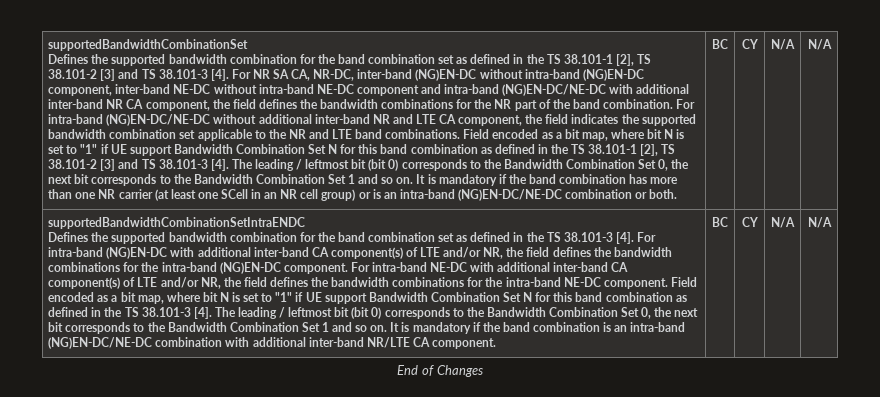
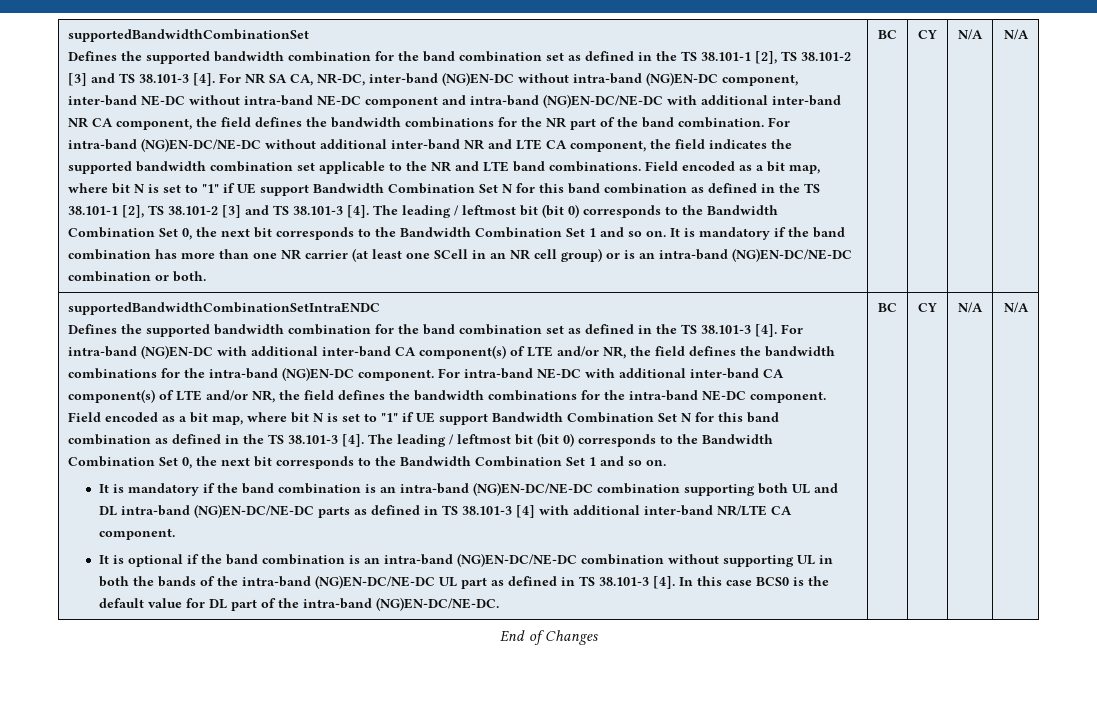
- Field encoded as a bit map, where bit N is set to "1" if UE support Bandwidth Combination Set N for this band combination as defined in the TS 38.101-3 [4]. The leading / leftmost bit (bit 0) corresponds to the Bandwidth Combination Set 0, the next bit corresponds to the Bandwidth Combination Set 1 and so on. It is mandatory if the band combination is an intra-band (NG)EN-DC/NE-DC combination with additional inter-band NR/LTE CA component.
+ Field encoded as a bit map, where bit N is set to "1" if UE support Bandwidth Combination Set N for this band combination as defined in the TS 38.101-3 [4]. The leading / leftmost bit (bit 0) corresponds to the Bandwidth Combination Set 0, the next bit corresponds to the Bandwidth Combination Set 1 and so on.
+ It is mandatory if the band combination is an intra-band (NG)EN-DC/NE-DC combination supporting both UL and DL intra-band (NG)EN-DC/NE-DC parts as defined in TS 38.101-3 [4] with additional inter-band NR/LTE CA component.
+ It is optional if the band combination is an intra-band (NG)EN-DC/NE-DC combination without supporting UL in both the bands of the intra-band (NG)EN-DC/NE-DC UL part as defined in TS 38.101-3 [4]. In this case BCS0 is the default value for DL part of the intra-band (NG)EN-DC/NE-DC.

